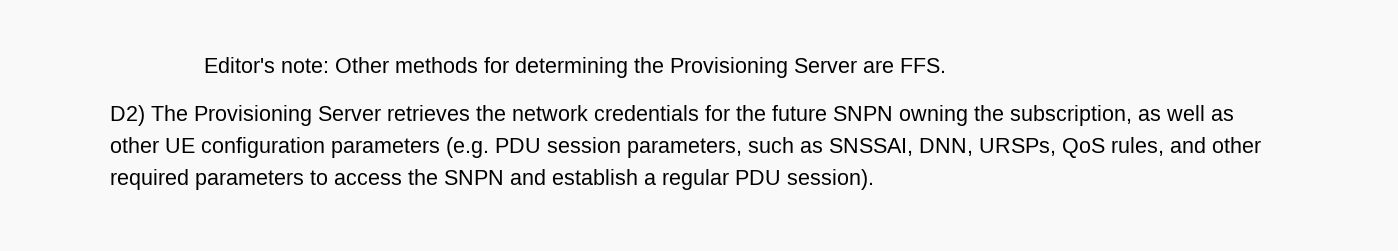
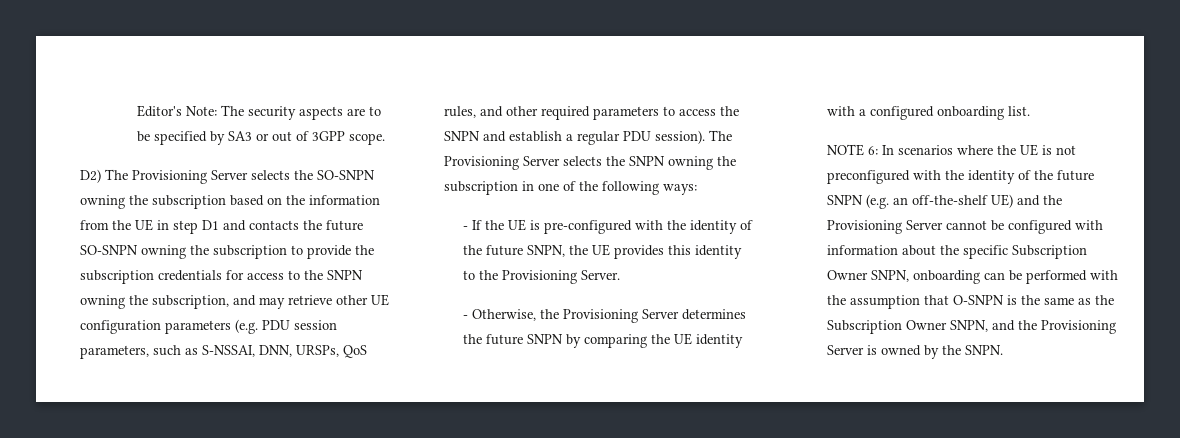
- Editor's note: Other methods for determining the Provisioning Server are FFS.
- D2) The Provisioning Server retrieves the network credentials for the future SNPN owning the subscription, as well as other UE configuration parameters (e.g. PDU session parameters, such as SNSSAI, DNN, URSPs, QoS rules, and other required parameters to access the SNPN and establish a regular PDU session).
+ Editor's Note: The security aspects are to be specified by SA3 or out of 3GPP scope.
+ D2) The Provisioning Server selects the SO-SNPN owning the subscription based on the information from the UE in step D1 and contacts the future SO-SNPN owning the subscription to provide the subscription credentials for access to the SNPN owning the subscription, and may retrieve other UE configuration parameters (e.g. PDU session parameters, such as S-NSSAI, DNN, URSPs, QoS rules, and other required parameters to access the SNPN and establish a regular PDU session).
+ The Provisioning Server selects the SNPN owning the subscription in one of the following ways:
+ - If the UE is pre-configured with the identity of the future SNPN, the UE provides this identity to the Provisioning Server.
+ - Otherwise, the Provisioning Server determines the future SNPN by comparing the UE identity with a configured onboarding list.
+ NOTE 6: In scenarios where the UE is not preconfigured with the identity of the future SNPN (e.g. an off-the-shelf UE) and the Provisioning Server cannot be configured with information about the specific Subscription Owner SNPN, onboarding can be performed with the assumption that O-SNPN is the same as the Subscription Owner SNPN, and the Provisioning Server is owned by the SNPN.

